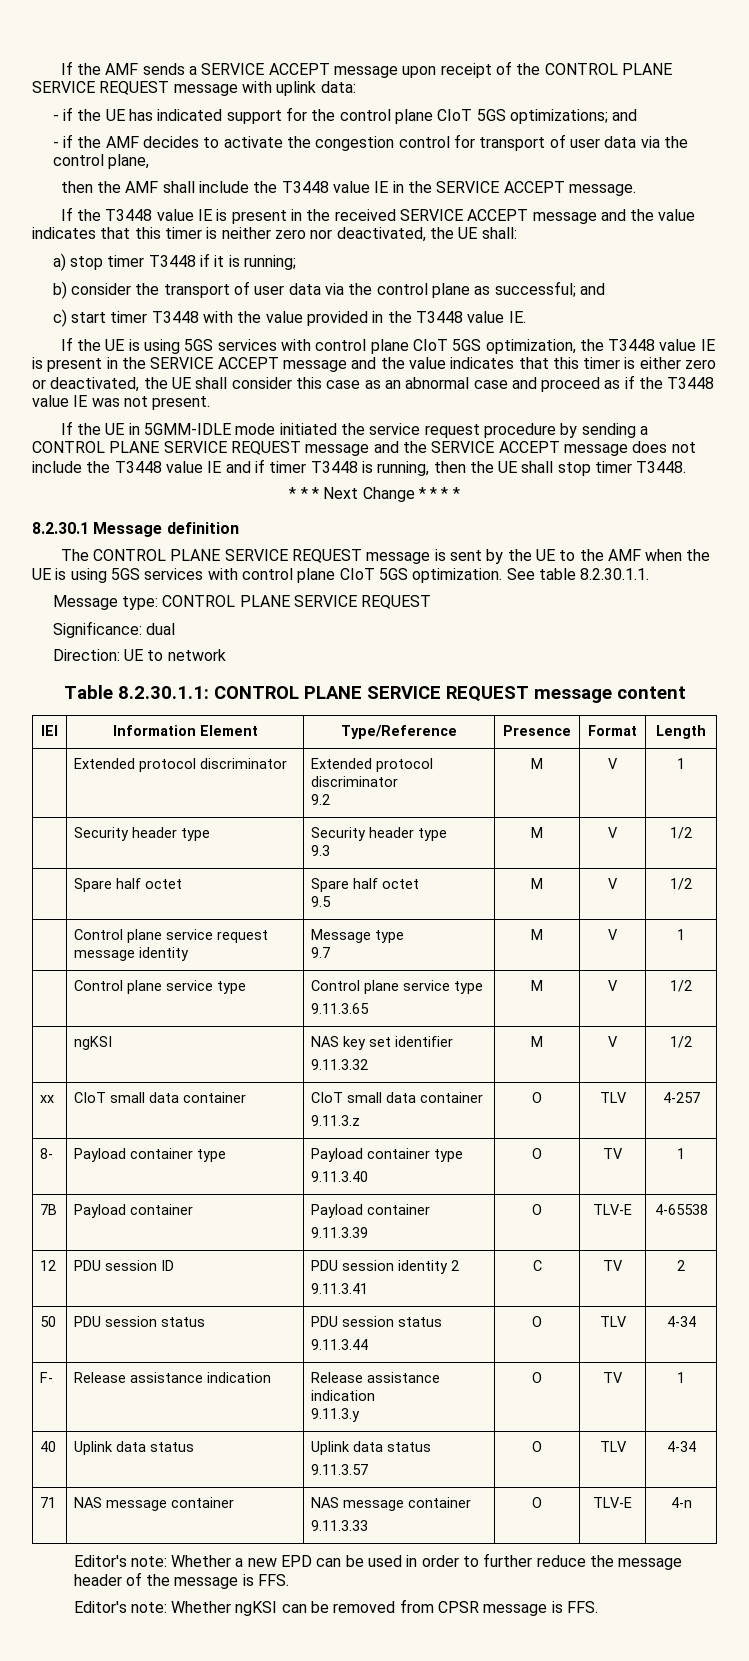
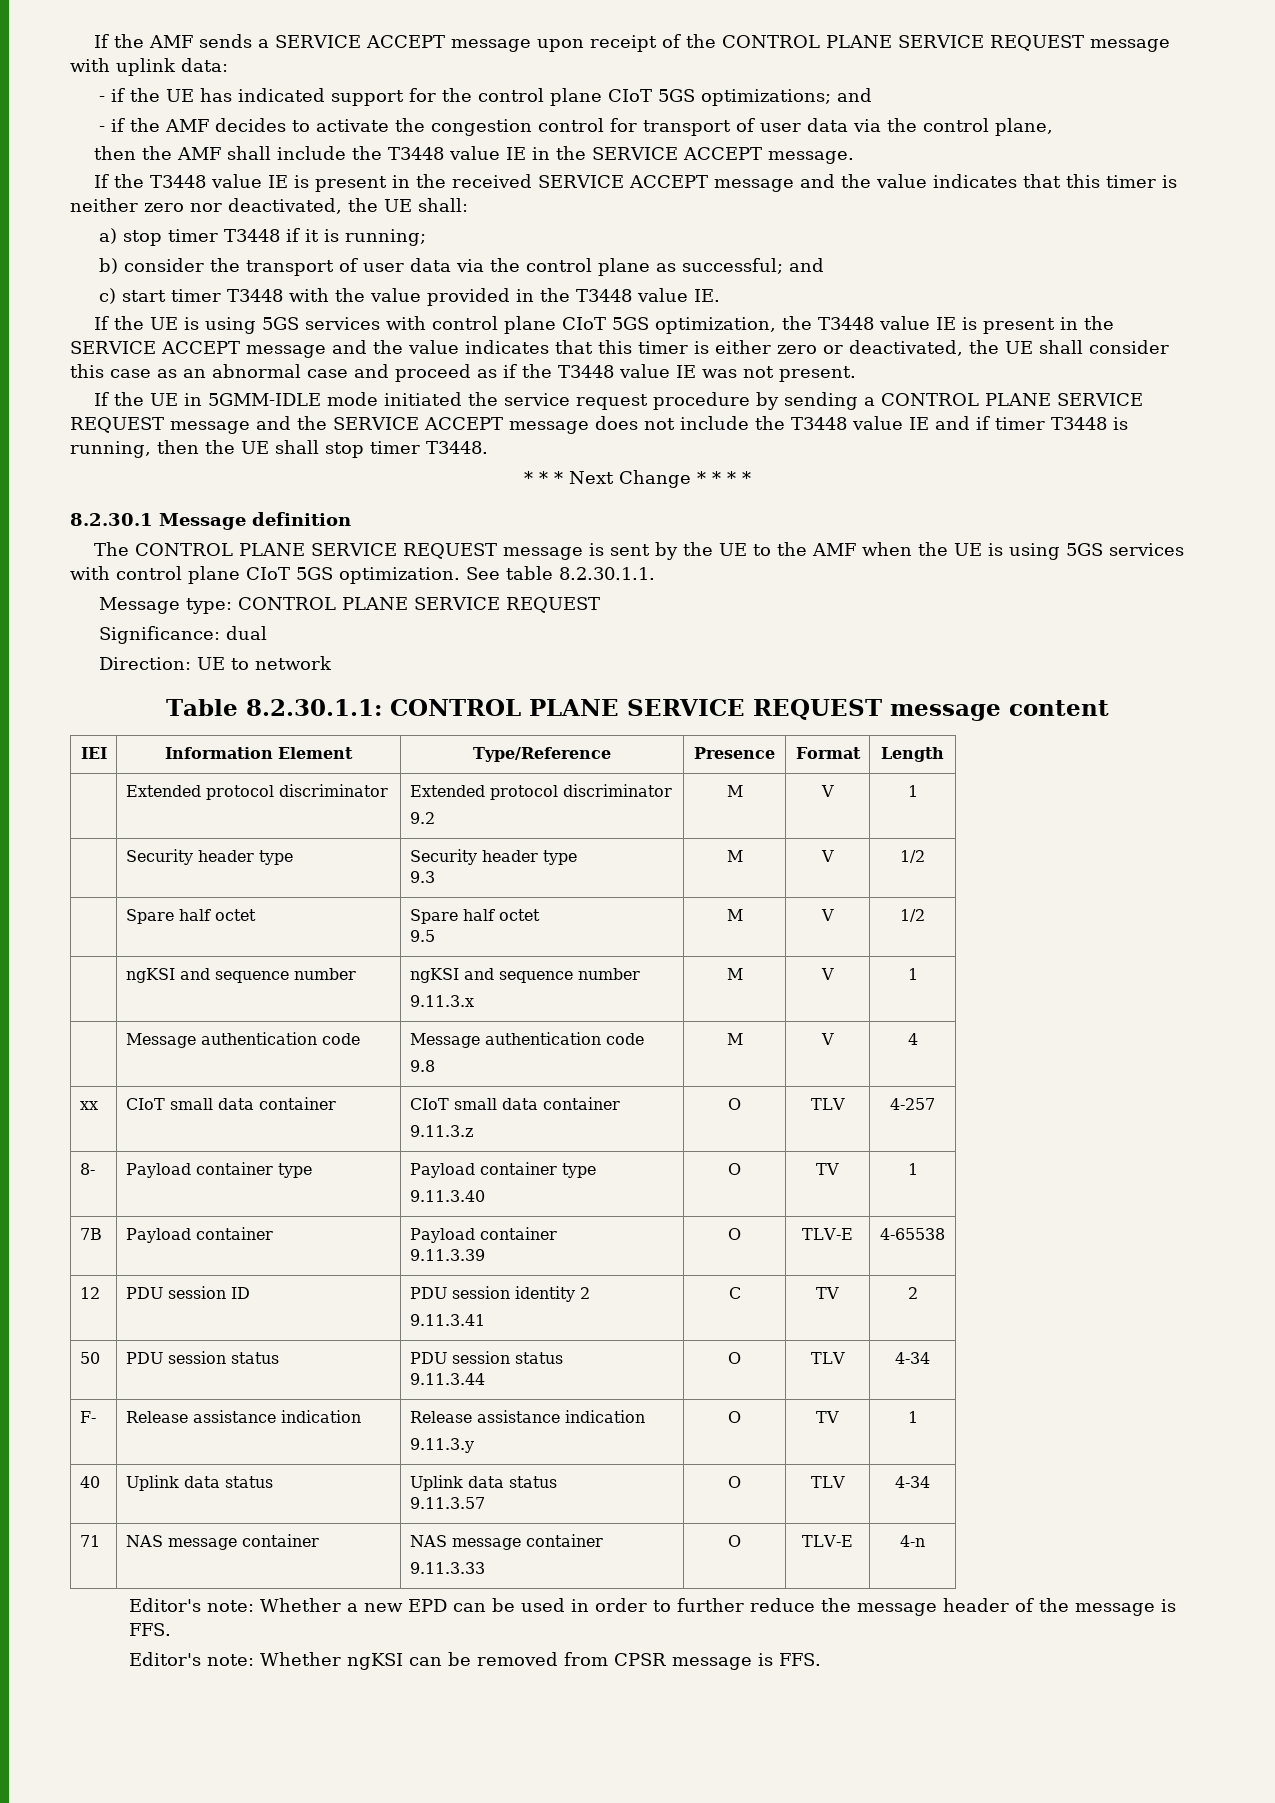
- | Control plane service request message identity | Message type
- 9.7 | M | V | 1
- | Control plane service type | Control plane service type
- 9.11.3.65 | M | V | 1/2
- | ngKSI | NAS key set identifier
- 9.11.3.32 | M | V | 1/2
+ | ngKSI and sequence number | ngKSI and sequence number
+ 9.11.3.x | M | V | 1
+ | Message authentication code | Message authentication code
+ 9.8 | M | V | 4

